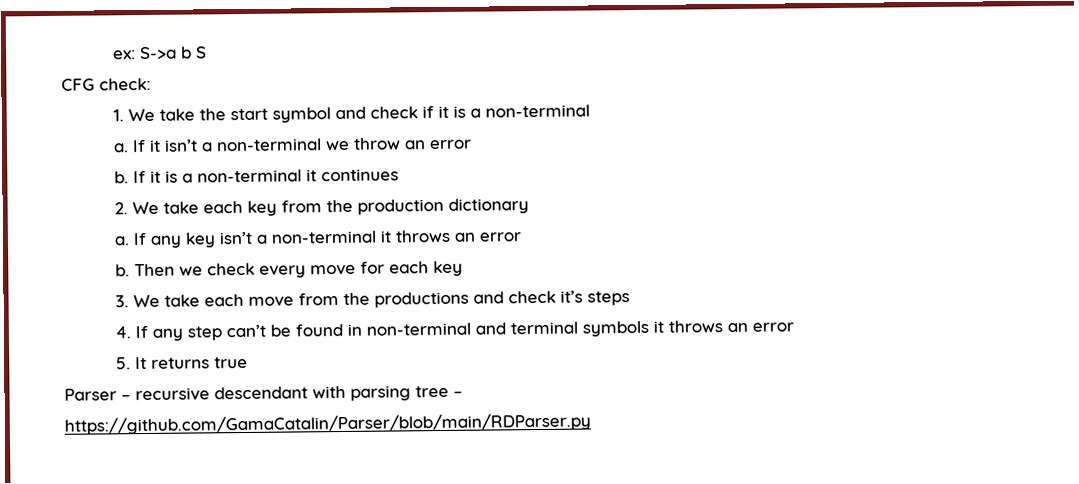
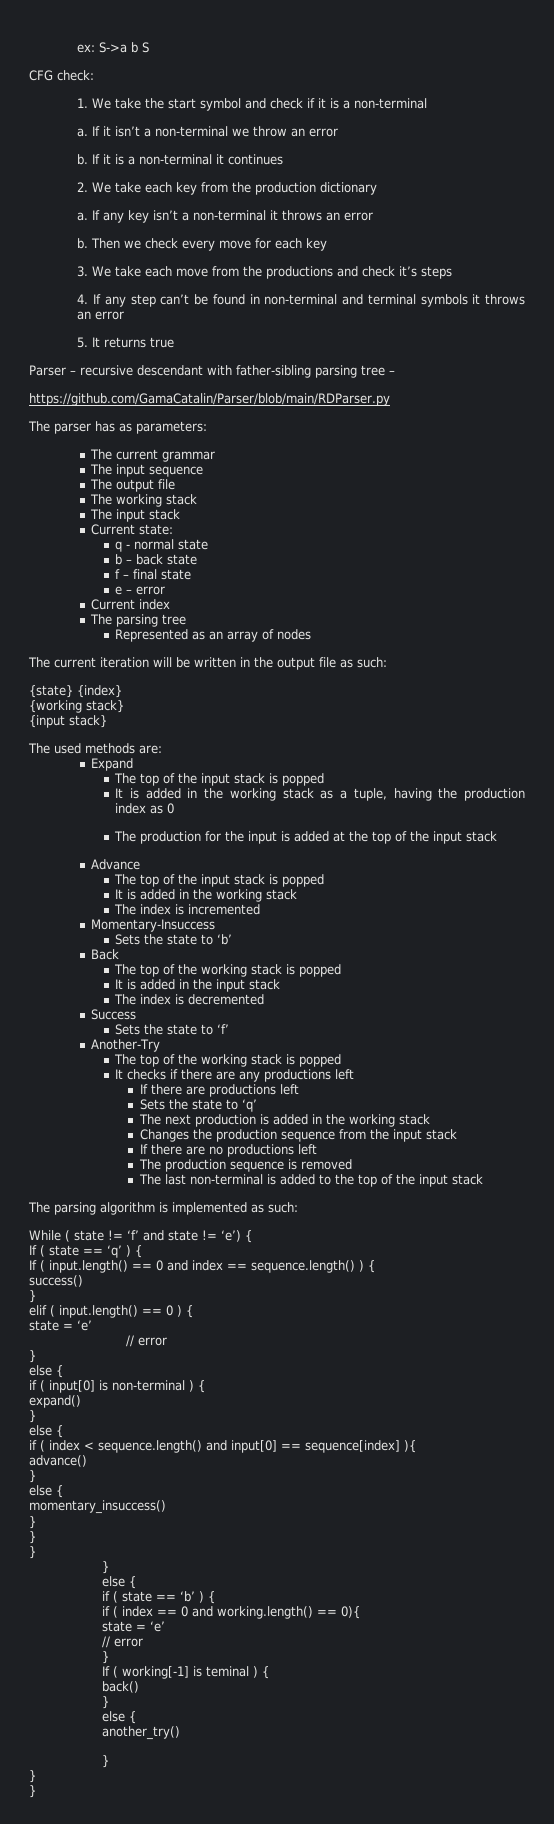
- Parser – recursive descendant with parsing tree –
+ Parser – recursive descendant with father-sibling parsing tree –
+ The parser has as parameters:
+ The current grammar
+ The input sequence
+ The output file
+ The working stack
+ The input stack
+ Current state:
+ q - normal state
+ b – back state
+ f – final state
+ e – error
+ Current index
+ The parsing tree
+ Represented as an array of nodes
+ The current iteration will be written in the output file as such:
+ {state} {index}
+ {working stack}
+ {input stack}
+ The used methods are:
+ Expand
+ The top of the input stack is popped
+ It is added in the working stack as a tuple, having the production index as 0
+ The production for the input is added at the top of the input stack
+ Advance
+ The top of the input stack is popped
+ It is added in the working stack
+ The index is incremented
+ Momentary-Insuccess
+ Sets the state to ‘b’
+ Back
+ The top of the working stack is popped
+ It is added in the input stack
+ The index is decremented
+ Success
+ Sets the state to ‘f’
+ Another-Try
+ The top of the working stack is popped
+ It checks if there are any productions left
+ If there are productions left
+ Sets the state to ‘q’
+ The next production is added in the working stack
+ Changes the production sequence from the input stack
+ If there are no productions left
+ The production sequence is removed
+ The last non-terminal is added to the top of the input stack
+ The parsing algorithm is implemented as such:
+ While ( state != ‘f’ and state != ‘e’) {
+ If ( state == ‘q’ ) {
+ If ( input.length() == 0 and index == sequence.length() ) {
+ success()
+ }
+ elif ( input.length() == 0 ) {
+ state = ‘e’
+ // error
+ }
+ else {
+ if ( input[0] is non-terminal ) {
+ expand()
+ }
+ else {
+ if ( index < sequence.length() and input[0] == sequence[index] ){
+ advance()
+ }
+ else {
+ momentary_insuccess()
+ }
+ }
+ }
+ }
+ else {
+ if ( state == ‘b’ ) {
+ if ( index == 0 and working.length() == 0){
+ state = ‘e’
+ // error
+ }
+ If ( working[-1] is teminal ) {
+ back()
+ }
+ else {
+ another_try()
+ }
+ }
+ }

